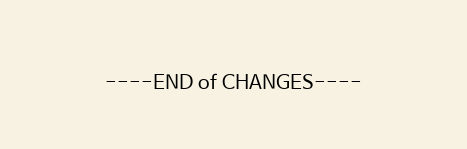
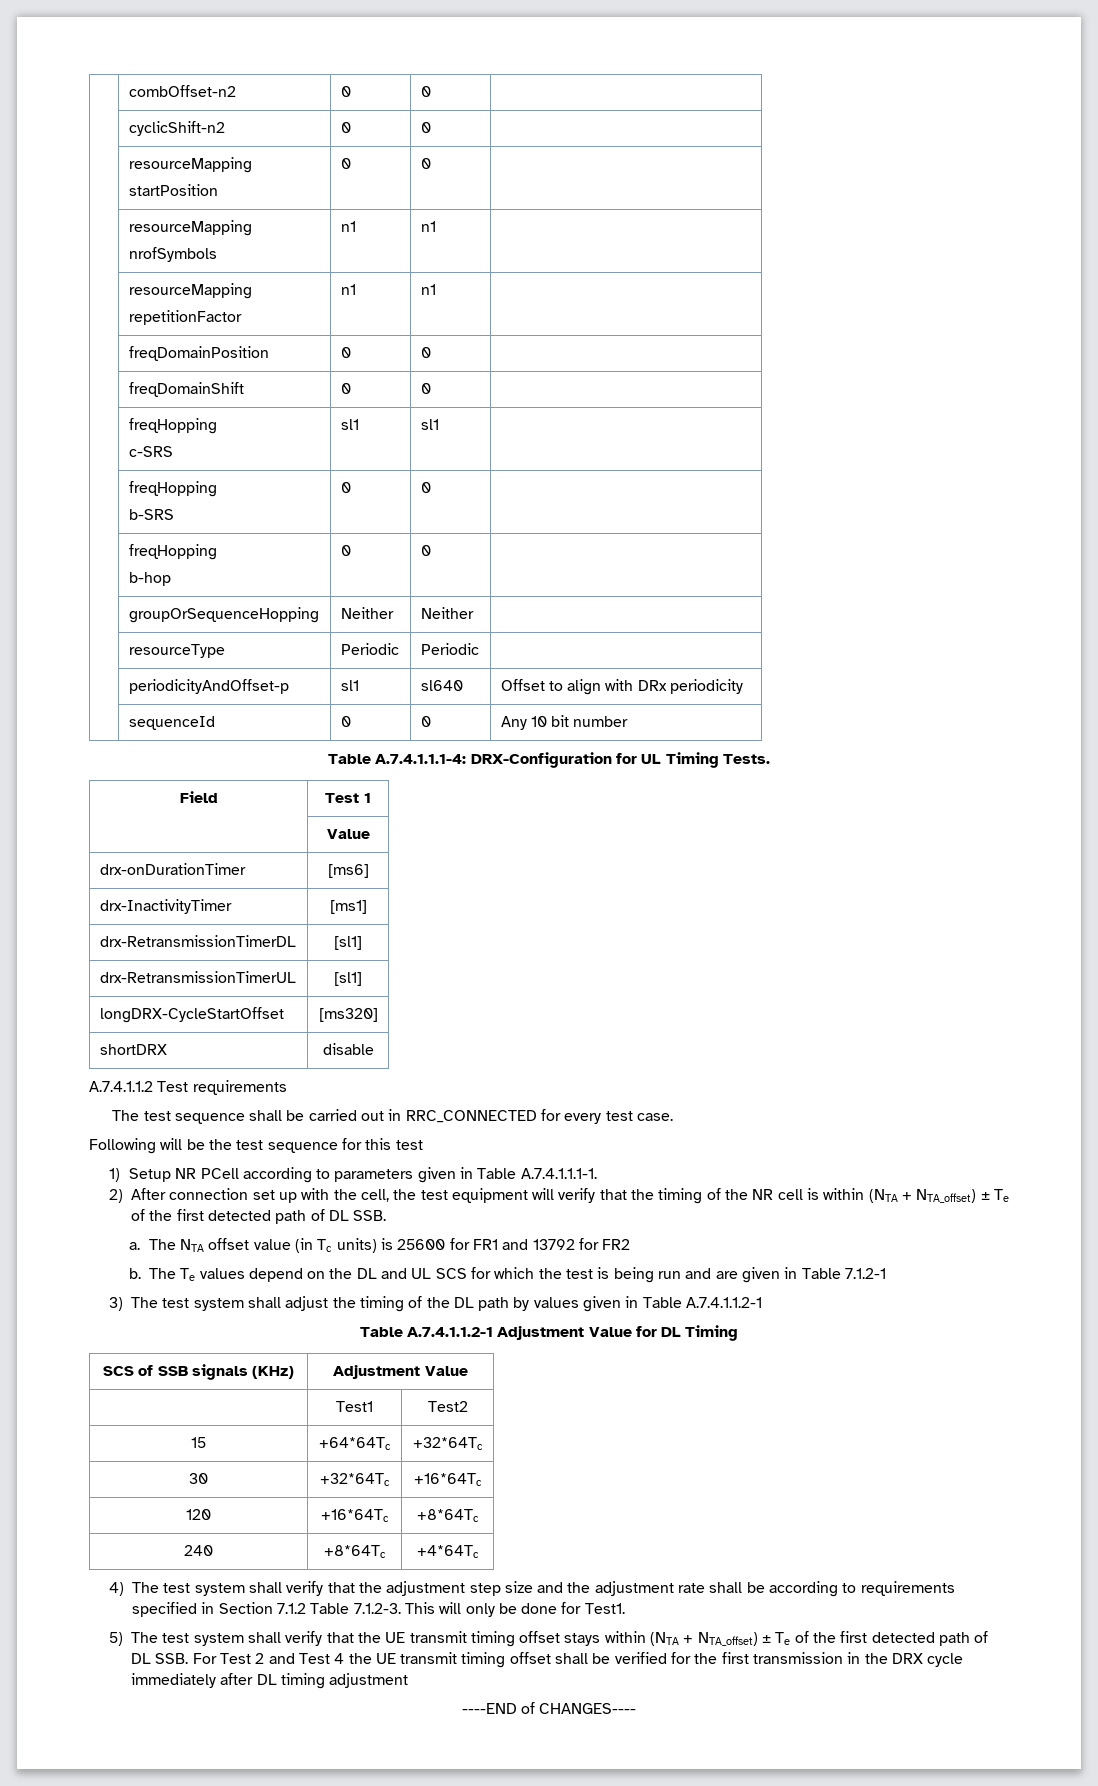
+ | combOffset-n2 | 0 | 0 |
+ | cyclicShift-n2 | 0 | 0 |
+ | resourceMapping
+ startPosition | 0 | 0 |
+ | resourceMapping
+ nrofSymbols | n1 | n1 |
+ | resourceMapping
+ repetitionFactor | n1 | n1 |
+ | freqDomainPosition | 0 | 0 |
+ | freqDomainShift | 0 | 0 |
+ | freqHopping
+ c-SRS | sl1 | sl1 |
+ | freqHopping
+ b-SRS | 0 | 0 |
+ | freqHopping
+ b-hop | 0 | 0 |
+ | groupOrSequenceHopping | Neither | Neither |
+ | resourceType | Periodic | Periodic |
+ | periodicityAndOffset-p | sl1 | sl640 | Offset to align with DRx periodicity
+ | sequenceId | 0 | 0 | Any 10 bit number
+ Table A.7.4.1.1.1-4: DRX-Configuration for UL Timing Tests.
+ Field | Test 1
+ | Value
+ drx-onDurationTimer | [ms6]
+ drx-InactivityTimer | [ms1]
+ drx-RetransmissionTimerDL | [sl1]
+ drx-RetransmissionTimerUL | [sl1]
+ longDRX-CycleStartOffset | [ms320]
+ shortDRX | disable
+ A.7.4.1.1.2 Test requirements
+ The test sequence shall be carried out in RRC_CONNECTED for every test case.
+ Following will be the test sequence for this test
+ 1) Setup NR PCell according to parameters given in Table A.7.4.1.1.1-1.
+ 2) After connection set up with the cell, the test equipment will verify that the timing of the NR cell is within (NTA + NTA_offset) ± Te of the first detected path of DL SSB.
+ a. The NTA offset value (in Tc units) is 25600 for FR1 and 13792 for FR2
+ b. The Te values depend on the DL and UL SCS for which the test is being run and are given in Table 7.1.2-1
+ 3) The test system shall adjust the timing of the DL path by values given in Table A.7.4.1.1.2-1
+ Table A.7.4.1.1.2-1 Adjustment Value for DL Timing
+ SCS of SSB signals (KHz) | Adjustment Value
+ | Test1 | Test2
+ 15 | +64*64Tc | +32*64Tc
+ 30 | +32*64Tc | +16*64Tc
+ 120 | +16*64Tc | +8*64Tc
+ 240 | +8*64Tc | +4*64Tc
+ 4) The test system shall verify that the adjustment step size and the adjustment rate shall be according to requirements specified in Section 7.1.2 Table 7.1.2-3. This will only be done for Test1.
+ 5) The test system shall verify that the UE transmit timing offset stays within (NTA + NTA_offset) ± Te of the first detected path of DL SSB. For Test 2 and Test 4 the UE transmit timing offset shall be verified for the first transmission in the DRX cycle immediately after DL timing adjustment

